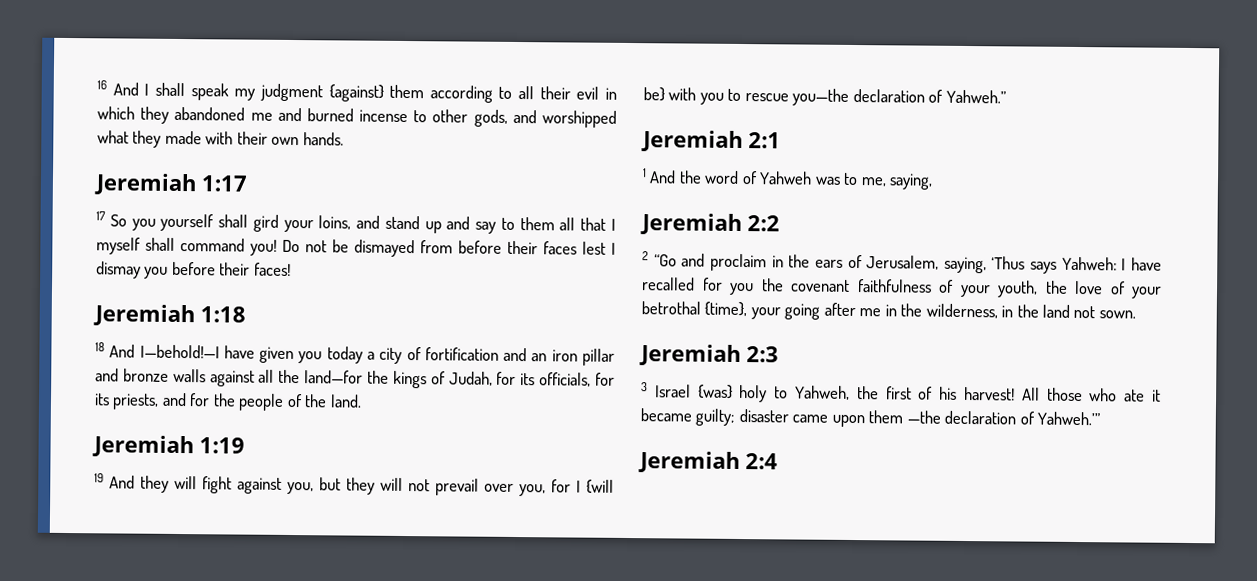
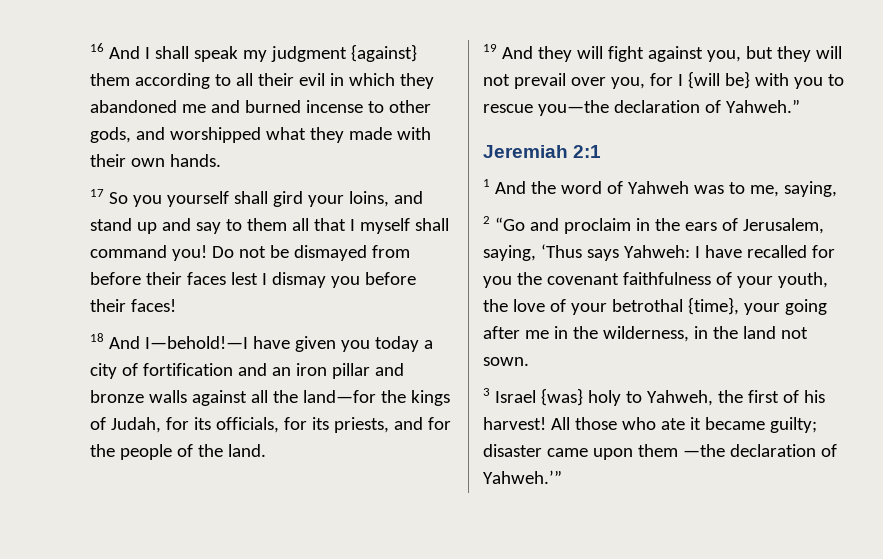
- Jeremiah 1:17
- Jeremiah 1:18
- Jeremiah 1:19
- Jeremiah 2:2
- Jeremiah 2:3
- Jeremiah 2:4

